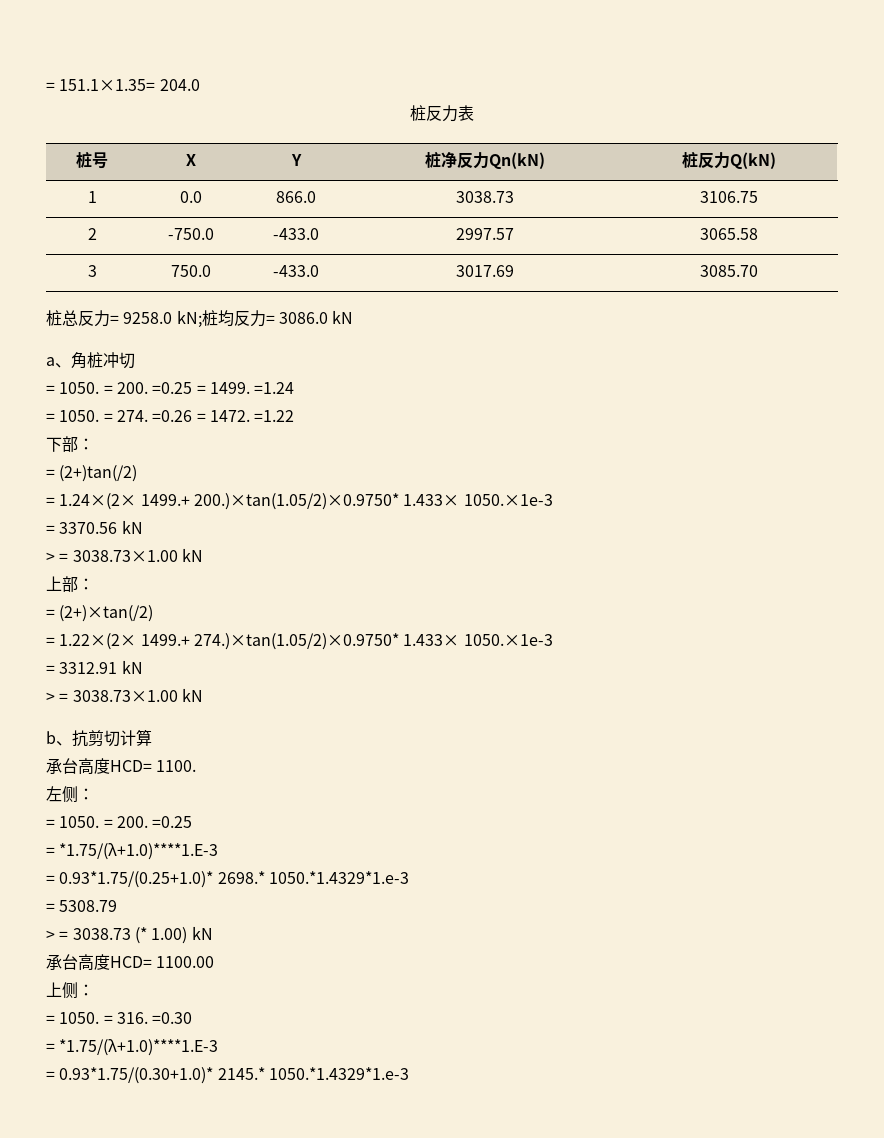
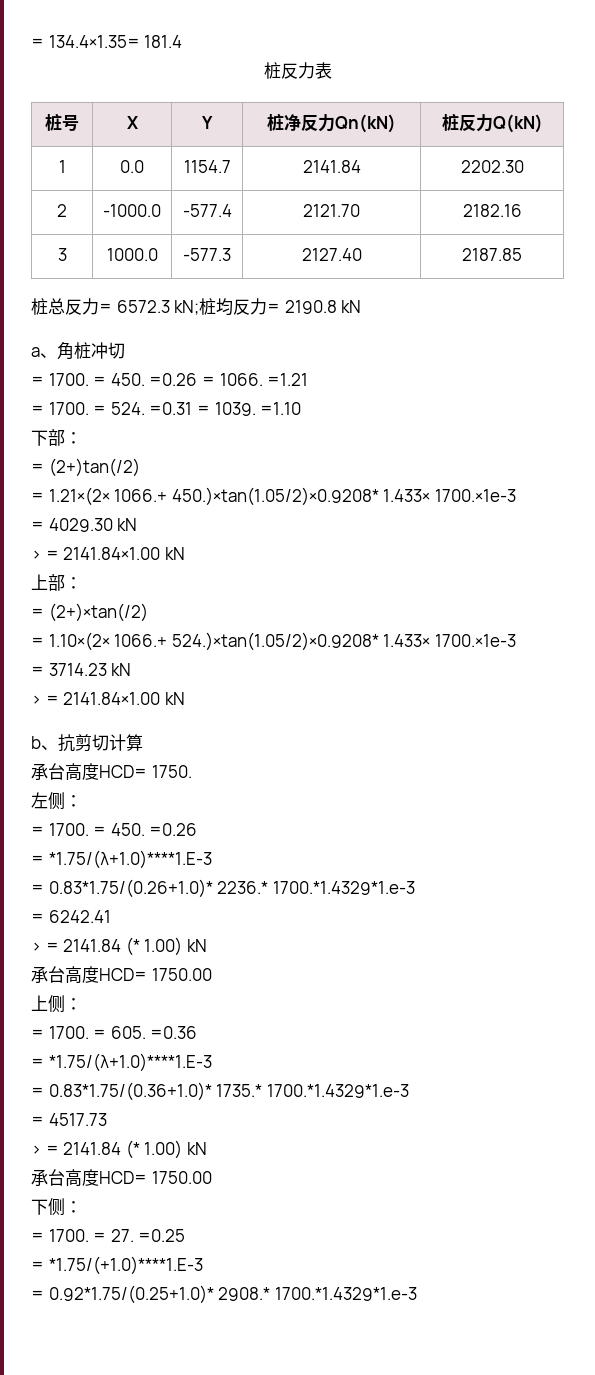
- = 151.1×1.35= 204.0
+ = 134.4×1.35= 181.4
- 1 | 0.0 | 866.0 | 3038.73 | 3106.75
- 2 | -750.0 | -433.0 | 2997.57 | 3065.58
- 3 | 750.0 | -433.0 | 3017.69 | 3085.70
+ 1 | 0.0 | 1154.7 | 2141.84 | 2202.30
+ 2 | -1000.0 | -577.4 | 2121.70 | 2182.16
+ 3 | 1000.0 | -577.3 | 2127.40 | 2187.85
- 桩总反力= 9258.0 kN;桩均反力= 3086.0 kN
+ 桩总反力= 6572.3 kN;桩均反力= 2190.8 kN
- = 1050. = 200. =0.25 = 1499. =1.24
- = 1050. = 274. =0.26 = 1472. =1.22
+ = 1700. = 450. =0.26 = 1066. =1.21
+ = 1700. = 524. =0.31 = 1039. =1.10
- = 1.24×(2× 1499.+ 200.)×tan(1.05/2)×0.9750* 1.433× 1050.×1e-3
- = 3370.56 kN
- > = 3038.73×1.00 kN
+ = 1.21×(2× 1066.+ 450.)×tan(1.05/2)×0.9208* 1.433× 1700.×1e-3
+ = 4029.30 kN
+ > = 2141.84×1.00 kN
- = 1.22×(2× 1499.+ 274.)×tan(1.05/2)×0.9750* 1.433× 1050.×1e-3
- = 3312.91 kN
- > = 3038.73×1.00 kN
+ = 1.10×(2× 1066.+ 524.)×tan(1.05/2)×0.9208* 1.433× 1700.×1e-3
+ = 3714.23 kN
+ > = 2141.84×1.00 kN
- 承台高度HCD= 1100.
+ 承台高度HCD= 1750.
  左侧：
- = 1050. = 200. =0.25
+ = 1700. = 450. =0.26
  = *1.75/(λ+1.0)****1.E-3
- = 0.93*1.75/(0.25+1.0)* 2698.* 1050.*1.4329*1.e-3
- = 5308.79
- > = 3038.73 (* 1.00) kN
- 承台高度HCD= 1100.00
+ = 0.83*1.75/(0.26+1.0)* 2236.* 1700.*1.4329*1.e-3
+ = 6242.41
+ > = 2141.84 (* 1.00) kN
+ 承台高度HCD= 1750.00
- = 1050. = 316. =0.30
+ = 1700. = 605. =0.36
  = *1.75/(λ+1.0)****1.E-3
- = 0.93*1.75/(0.30+1.0)* 2145.* 1050.*1.4329*1.e-3
+ = 0.83*1.75/(0.36+1.0)* 1735.* 1700.*1.4329*1.e-3
+ = 4517.73
+ > = 2141.84 (* 1.00) kN
+ 承台高度HCD= 1750.00
+ 下侧：
+ = 1700. = 27. =0.25
+ = *1.75/(+1.0)****1.E-3
+ = 0.92*1.75/(0.25+1.0)* 2908.* 1700.*1.4329*1.e-3

